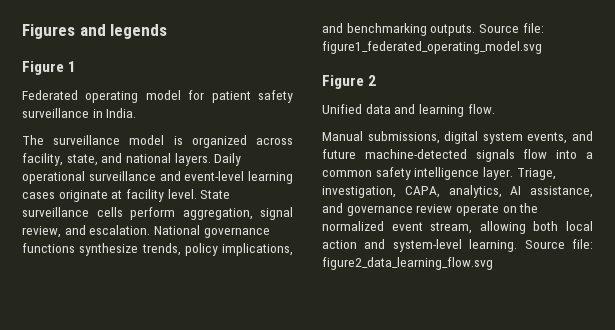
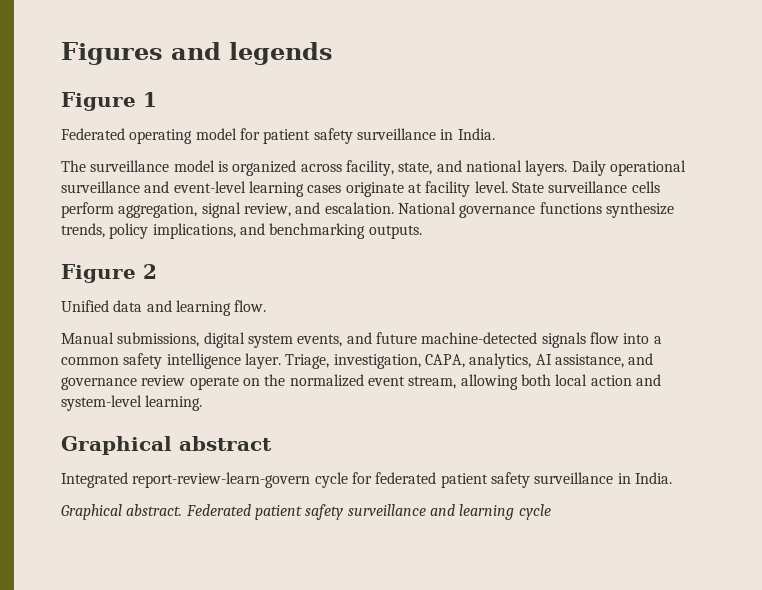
- Source file: figure1_federated_operating_model.svg
- Triage, investigation, CAPA, analytics, AI assistance, and governance review operate on the normalized event stream, allowing both local action and system-level learning. Source file: figure2_data_learning_flow.svg
+ Triage, investigation, CAPA, analytics, AI assistance, and governance review operate on the normalized event stream, allowing both local action and system-level learning.
+ Graphical abstract
+ Integrated report-review-learn-govern cycle for federated patient safety surveillance in India.
+ Graphical abstract. Federated patient safety surveillance and learning cycle

